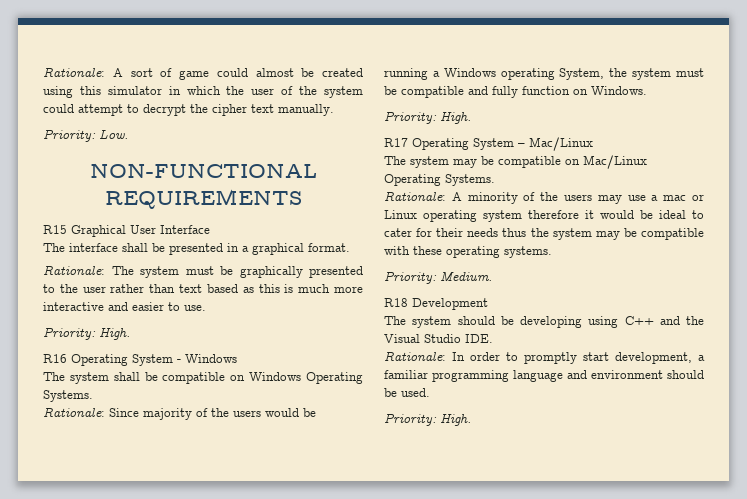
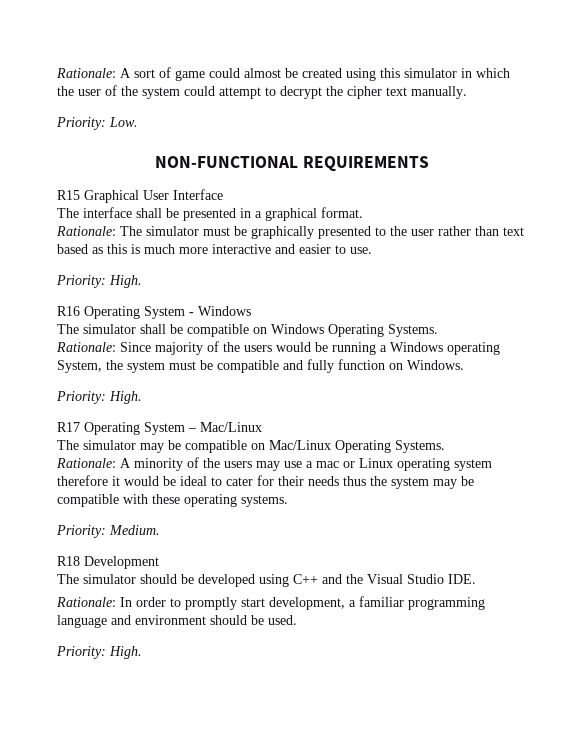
- Rationale: The system must be graphically presented to the user rather than text based as this is much more interactive and easier to use.
+ Rationale: The simulator must be graphically presented to the user rather than text based as this is much more interactive and easier to use.
- The system shall be compatible on Windows Operating Systems.
+ The simulator shall be compatible on Windows Operating Systems.
- The system may be compatible on Mac/Linux Operating Systems.
+ The simulator may be compatible on Mac/Linux Operating Systems.
- The system should be developing using C++ and the Visual Studio IDE.
+ The simulator should be developed using C++ and the Visual Studio IDE.

